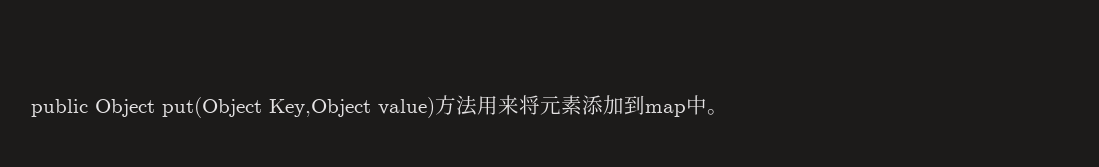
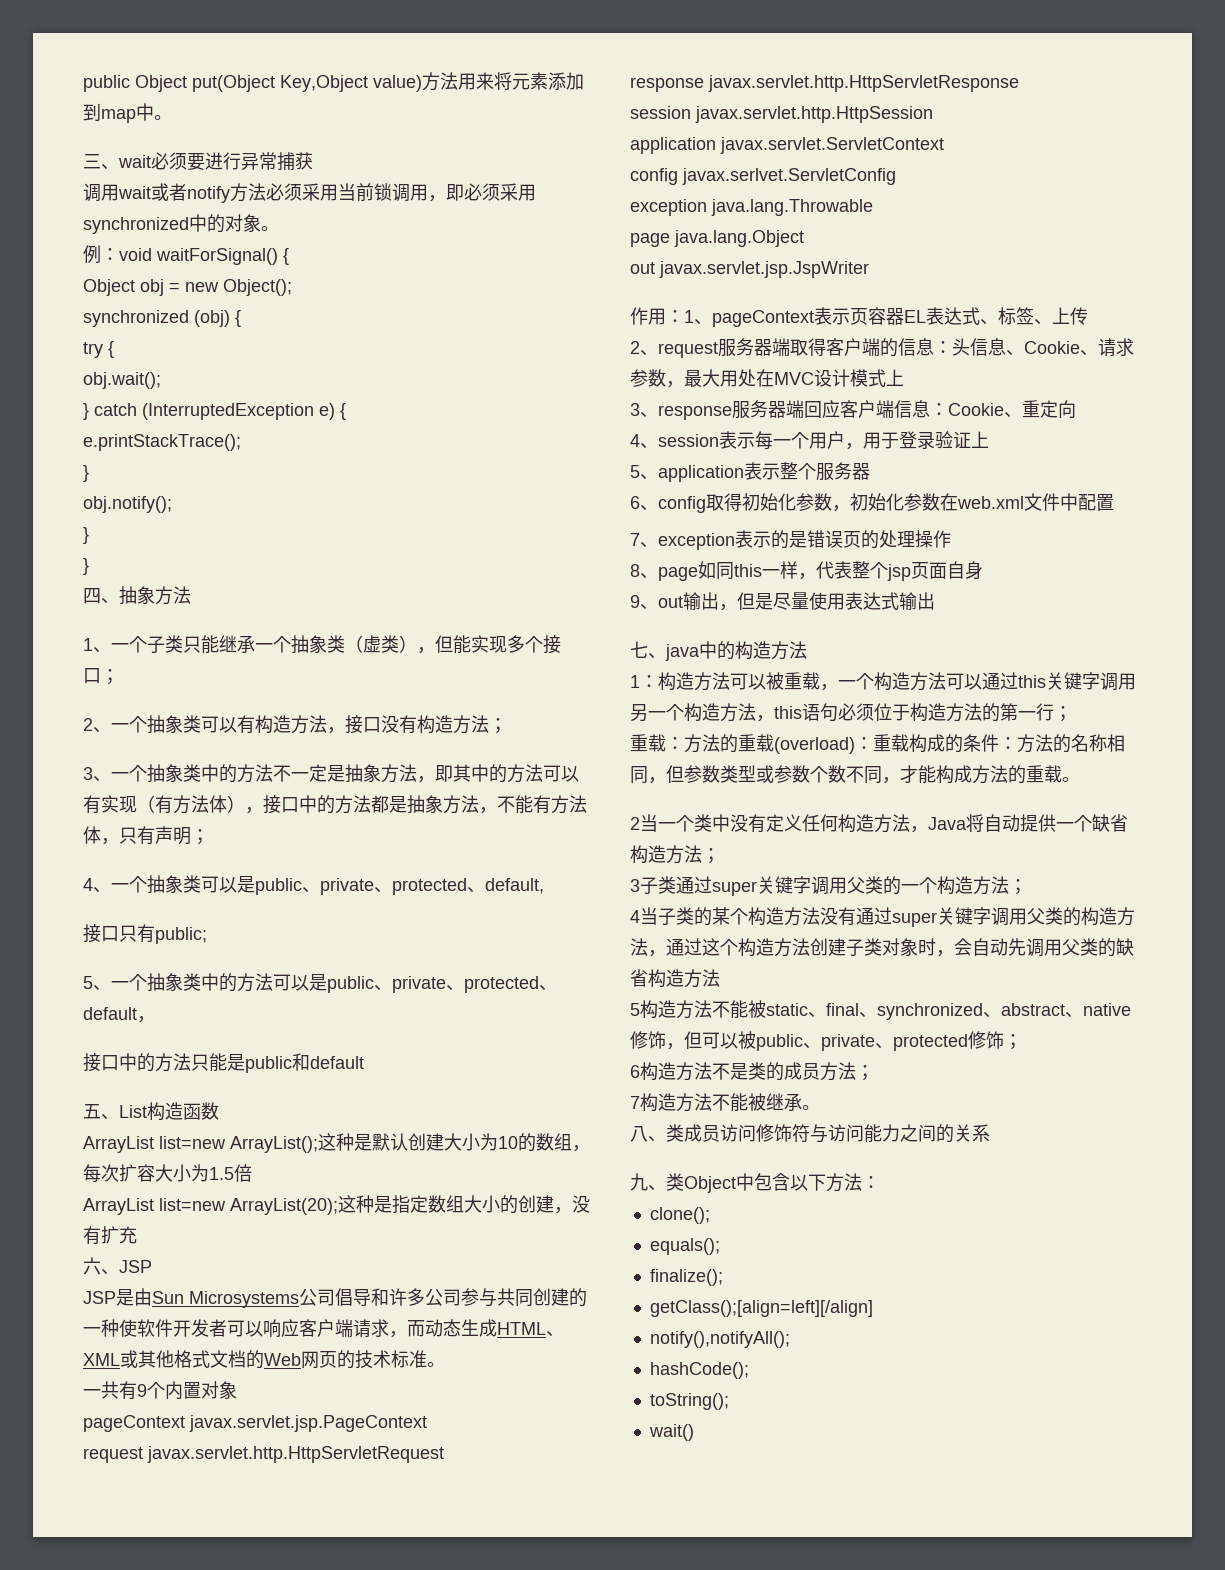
+ 三、wait必须要进行异常捕获
+ 调用wait或者notify方法必须采用当前锁调用，即必须采用synchronized中的对象。
+ 例：void waitForSignal() {
+ Object obj = new Object();
+ synchronized (obj) {
+ try {
+ obj.wait();
+ } catch (InterruptedException e) {
+ e.printStackTrace();
+ }
+ obj.notify();
+ }
+ }
+ 四、抽象方法
+ 1、一个子类只能继承一个抽象类（虚类），但能实现多个接口；
+ 2、一个抽象类可以有构造方法，接口没有构造方法；
+ 3、一个抽象类中的方法不一定是抽象方法，即其中的方法可以有实现（有方法体），接口中的方法都是抽象方法，不能有方法体，只有声明；
+ 4、一个抽象类可以是public、private、protected、default,
+ 接口只有public;
+ 5、一个抽象类中的方法可以是public、private、protected、default，
+ 接口中的方法只能是public和default
+ 五、List构造函数
+ ArrayList list=new ArrayList();这种是默认创建大小为10的数组，每次扩容大小为1.5倍
+ ArrayList list=new ArrayList(20);这种是指定数组大小的创建，没有扩充
+ 六、JSP
+ JSP是由Sun Microsystems公司倡导和许多公司参与共同创建的一种使软件开发者可以响应客户端请求，而动态生成HTML、XML或其他格式文档的Web网页的技术标准。
+ 一共有9个内置对象
+ pageContext javax.servlet.jsp.PageContext
+ request javax.servlet.http.HttpServletRequest
+ response javax.servlet.http.HttpServletResponse
+ session javax.servlet.http.HttpSession
+ application javax.servlet.ServletContext
+ config javax.serlvet.ServletConfig
+ exception java.lang.Throwable
+ page java.lang.Object
+ out javax.servlet.jsp.JspWriter
+ 作用：1、pageContext表示页容器EL表达式、标签、上传
+ 2、request服务器端取得客户端的信息：头信息、Cookie、请求参数，最大用处在MVC设计模式上
+ 3、response服务器端回应客户端信息：Cookie、重定向
+ 4、session表示每一个用户，用于登录验证上
+ 5、application表示整个服务器
+ 6、config取得初始化参数，初始化参数在web.xml文件中配置
+ 7、exception表示的是错误页的处理操作
+ 8、page如同this一样，代表整个jsp页面自身
+ 9、out输出，但是尽量使用表达式输出
+ 七、java中的构造方法
+ 1：构造方法可以被重载，一个构造方法可以通过this关键字调用另一个构造方法，this语句必须位于构造方法的第一行；
+ 重载：方法的重载(overload)：重载构成的条件：方法的名称相同，但参数类型或参数个数不同，才能构成方法的重载。
+ 2当一个类中没有定义任何构造方法，Java将自动提供一个缺省构造方法；
+ 3子类通过super关键字调用父类的一个构造方法；
+ 4当子类的某个构造方法没有通过super关键字调用父类的构造方法，通过这个构造方法创建子类对象时，会自动先调用父类的缺省构造方法
+ 5构造方法不能被static、final、synchronized、abstract、native修饰，但可以被public、private、protected修饰；
+ 6构造方法不是类的成员方法；
+ 7构造方法不能被继承。
+ 八、类成员访问修饰符与访问能力之间的关系
+ 九、类Object中包含以下方法：
+ clone();
+ equals();
+ finalize();
+ getClass();[align=left][/align]
+ notify(),notifyAll();
+ hashCode();
+ toString();
+ wait()

